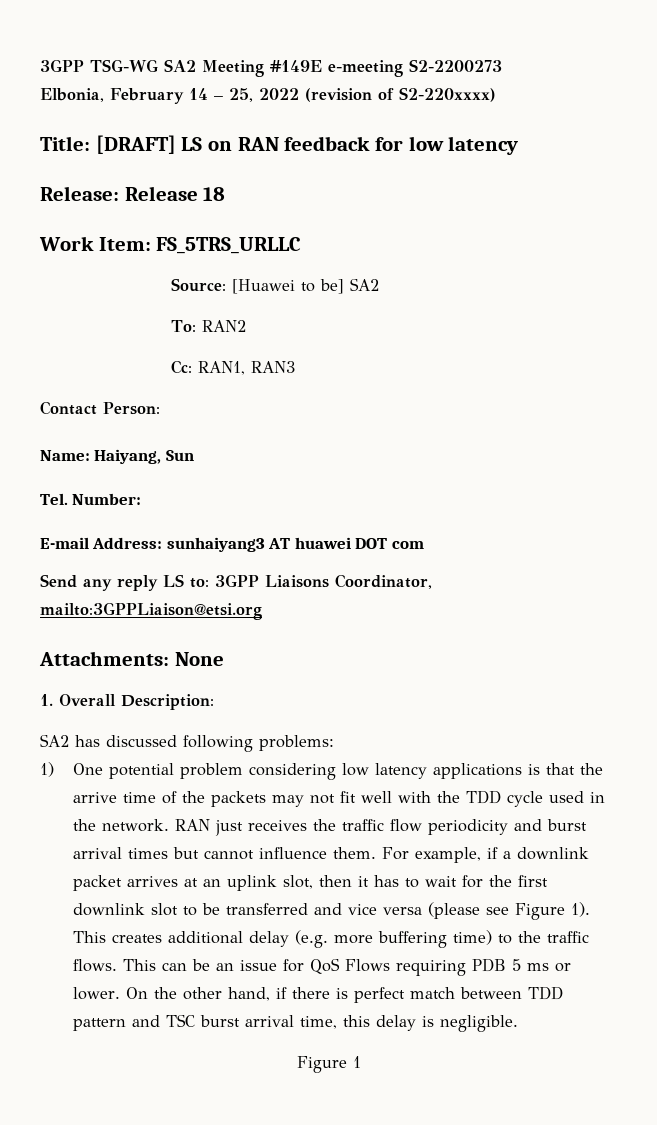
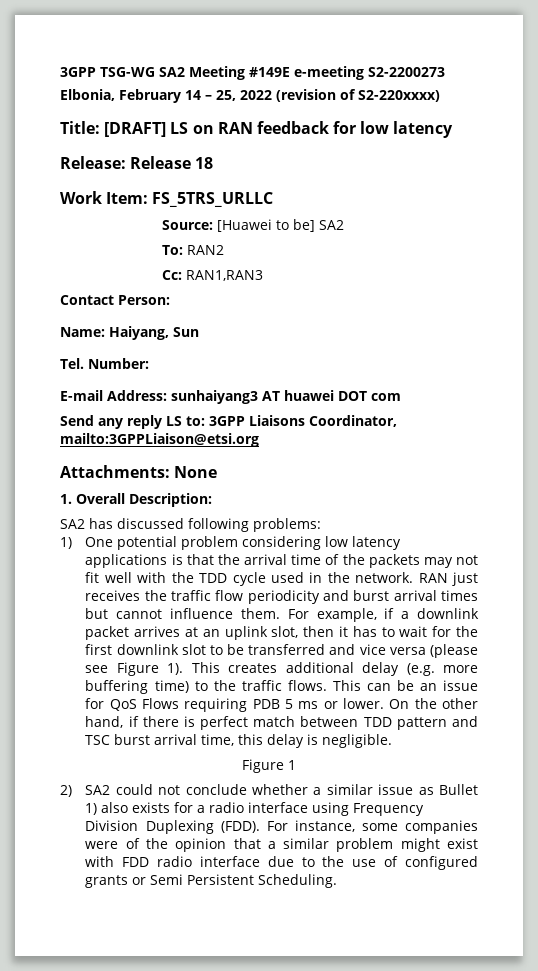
- Cc: RAN1, RAN3
+ Cc: RAN1,RAN3
- 1) One potential problem considering low latency applications is that the arrive time of the packets may not fit well with the TDD cycle used in the network.
+ 1) One potential problem considering low latency applications is that the arrival time of the packets may not fit well with the TDD cycle used in the network.
+ 2) SA2 could not conclude whether a similar issue as Bullet 1) also exists for a radio interface using Frequency Division Duplexing (FDD). For instance, some companies were of the opinion that a similar problem might exist with FDD radio interface due to the use of configured grants or Semi Persistent Scheduling.

